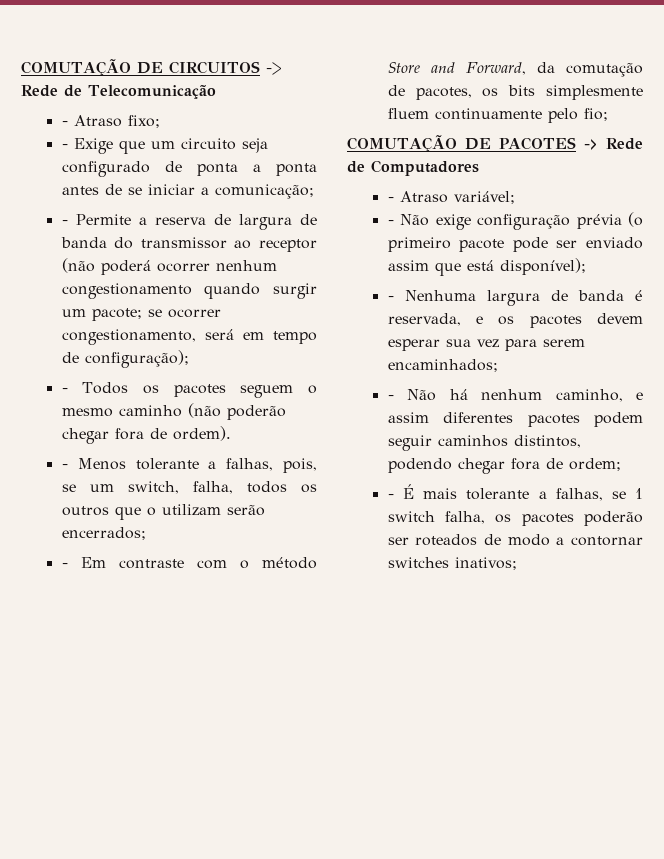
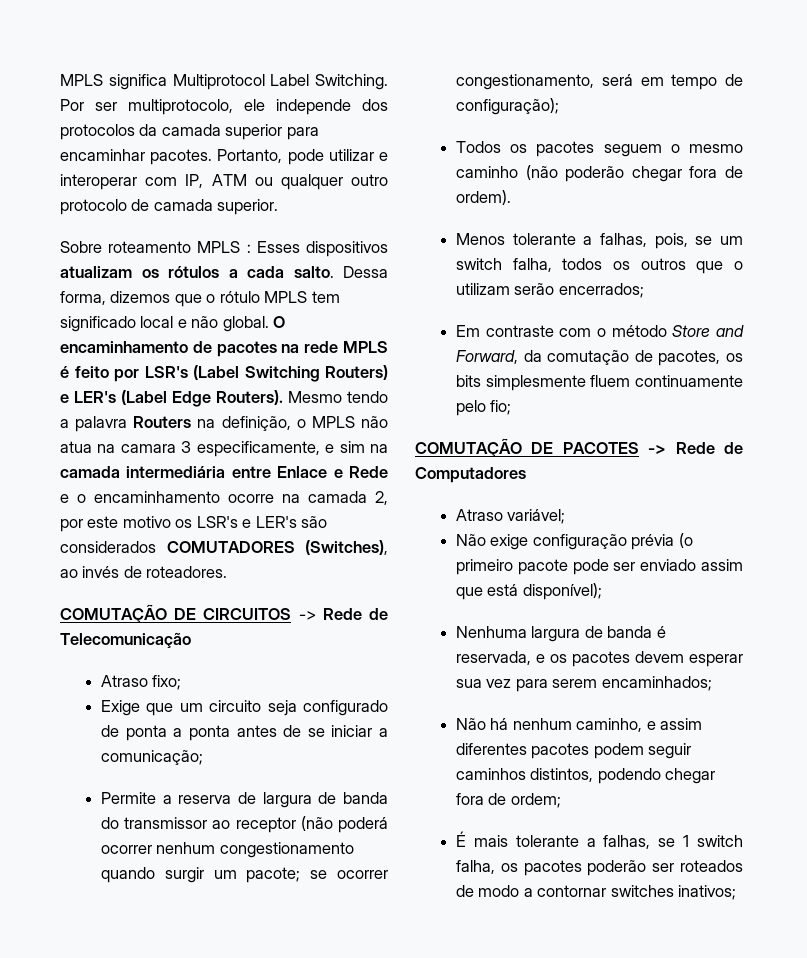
+ MPLS significa Multiprotocol Label Switching. Por ser multiprotocolo, ele independe dos protocolos da camada superior para encaminhar pacotes. Portanto, pode utilizar e interoperar com IP, ATM ou qualquer outro protocolo de camada superior.
+ Sobre roteamento MPLS : Esses dispositivos atualizam os rótulos a cada salto. Dessa forma, dizemos que o rótulo MPLS tem significado local e não global. O encaminhamento de pacotes na rede MPLS é feito por LSR's (Label Switching Routers) e LER's (Label Edge Routers). Mesmo tendo a palavra Routers na definição, o MPLS não atua na camara 3 especificamente, e sim na camada intermediária entre Enlace e Rede e o encaminhamento ocorre na camada 2, por este motivo os LSR's e LER's são considerados COMUTADORES (Switches), ao invés de roteadores.
- - Atraso fixo;
+ Atraso fixo;
- - Exige que um circuito seja configurado de ponta a ponta antes de se iniciar a comunicação;
+ Exige que um circuito seja configurado de ponta a ponta antes de se iniciar a comunicação;
- - Permite a reserva de largura de banda do transmissor ao receptor (não poderá ocorrer nenhum congestionamento quando surgir um pacote; se ocorrer congestionamento, será em tempo de configuração);
+ Permite a reserva de largura de banda do transmissor ao receptor (não poderá ocorrer nenhum congestionamento quando surgir um pacote; se ocorrer congestionamento, será em tempo de configuração);
- - Todos os pacotes seguem o mesmo caminho (não poderão chegar fora de ordem).
+ Todos os pacotes seguem o mesmo caminho (não poderão chegar fora de ordem).
- - Menos tolerante a falhas, pois, se um switch, falha, todos os outros que o utilizam serão encerrados;
+ Menos tolerante a falhas, pois, se um switch falha, todos os outros que o utilizam serão encerrados;
- - Em contraste com o método Store and Forward, da comutação de pacotes, os bits simplesmente fluem continuamente pelo fio;
+ Em contraste com o método Store and Forward, da comutação de pacotes, os bits simplesmente fluem continuamente pelo fio;
- - Atraso variável;
+ Atraso variável;
- - Não exige configuração prévia (o primeiro pacote pode ser enviado assim que está disponível);
+ Não exige configuração prévia (o primeiro pacote pode ser enviado assim que está disponível);
- - Nenhuma largura de banda é reservada, e os pacotes devem esperar sua vez para serem encaminhados;
+ Nenhuma largura de banda é reservada, e os pacotes devem esperar sua vez para serem encaminhados;
- - Não há nenhum caminho, e assim diferentes pacotes podem seguir caminhos distintos, podendo chegar fora de ordem;
+ Não há nenhum caminho, e assim diferentes pacotes podem seguir caminhos distintos, podendo chegar fora de ordem;
- - É mais tolerante a falhas, se 1 switch falha, os pacotes poderão ser roteados de modo a contornar switches inativos;
+ É mais tolerante a falhas, se 1 switch falha, os pacotes poderão ser roteados de modo a contornar switches inativos;

